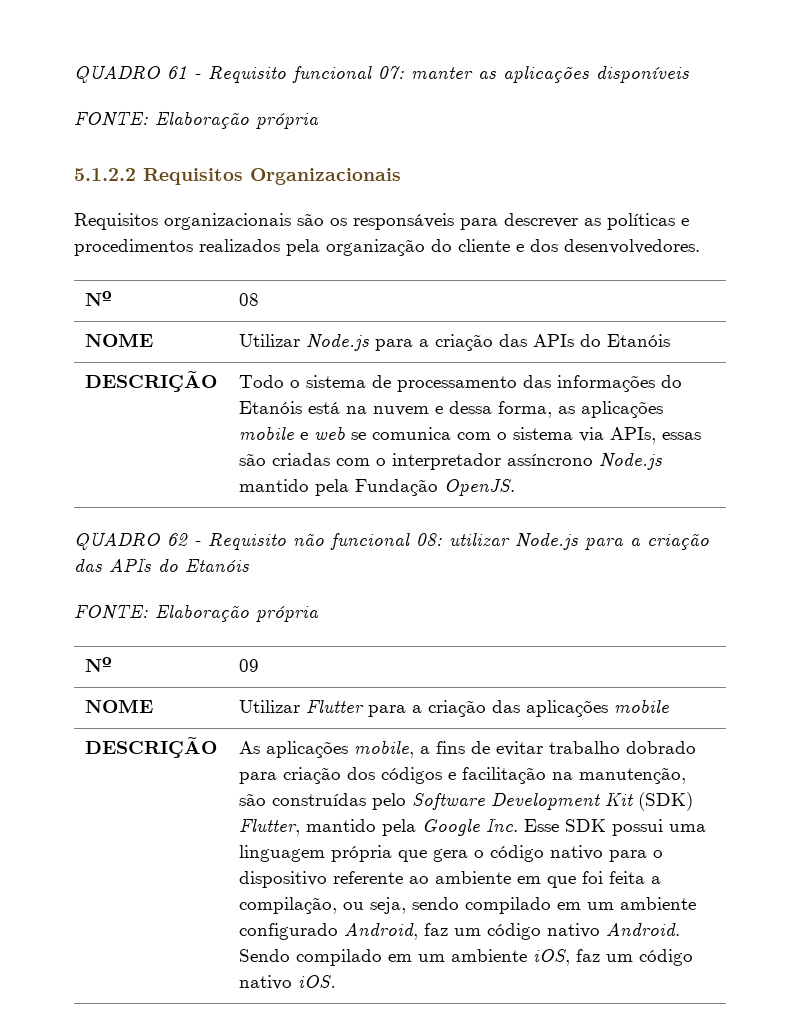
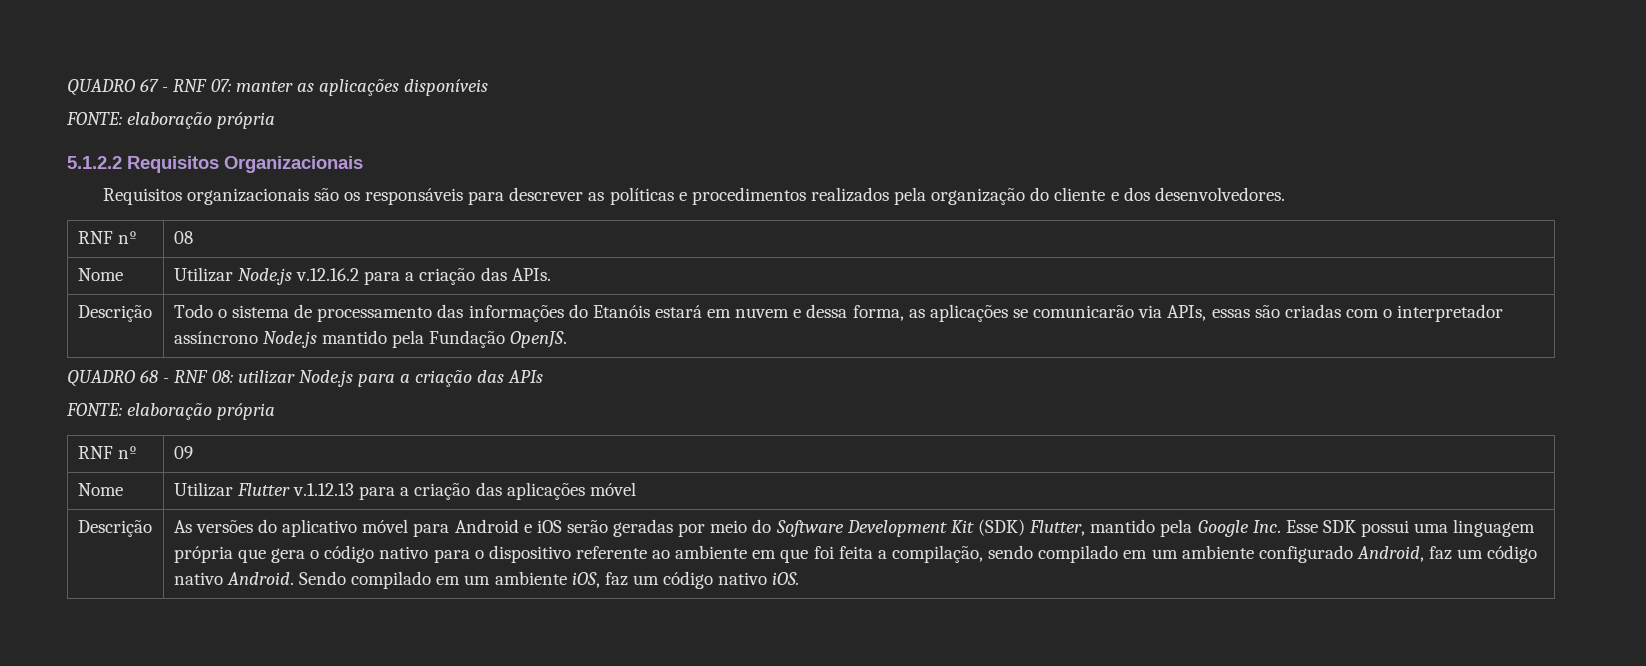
- QUADRO 61 - Requisito funcional 07: manter as aplicações disponíveis
- FONTE: Elaboração própria
+ QUADRO 67 - RNF 07: manter as aplicações disponíveis
+ FONTE: elaboração própria
- Nº | 08
+ RNF nº | 08
- NOME | Utilizar Node.js para a criação das APIs do Etanóis
- DESCRIÇÃO | Todo o sistema de processamento das informações do Etanóis está na nuvem e dessa forma, as aplicações mobile e web se comunica com o sistema via APIs, essas são criadas com o interpretador assíncrono Node.js mantido pela Fundação OpenJS.
+ Nome | Utilizar Node.js v.12.16.2 para a criação das APIs.
+ Descrição | Todo o sistema de processamento das informações do Etanóis estará em nuvem e dessa forma, as aplicações se comunicarão via APIs, essas são criadas com o interpretador assíncrono Node.js mantido pela Fundação OpenJS.
- QUADRO 62 - Requisito não funcional 08: utilizar Node.js para a criação das APIs do Etanóis
- FONTE: Elaboração própria
- Nº | 09
+ QUADRO 68 - RNF 08: utilizar Node.js para a criação das APIs
+ FONTE: elaboração própria
+ RNF nº | 09
- NOME | Utilizar Flutter para a criação das aplicações mobile
- DESCRIÇÃO
+ Nome | Utilizar Flutter v.1.12.13 para a criação das aplicações móvel
+ Descrição
- As aplicações mobile, a fins de evitar trabalho dobrado para criação dos códigos e facilitação na manutenção, são construídas pelo Software Development Kit (SDK) Flutter, mantido pela Google Inc. Esse SDK possui uma linguagem própria que gera o código nativo para o dispositivo referente ao ambiente em que foi feita a compilação, ou seja, sendo compilado em um ambiente configurado Android, faz um código nativo Android.
+ As versões do aplicativo móvel para Android e iOS serão geradas por meio do Software Development Kit (SDK) Flutter, mantido pela Google Inc. Esse SDK possui uma linguagem própria que gera o código nativo para o dispositivo referente ao ambiente em que foi feita a compilação, sendo compilado em um ambiente configurado Android, faz um código nativo Android.

